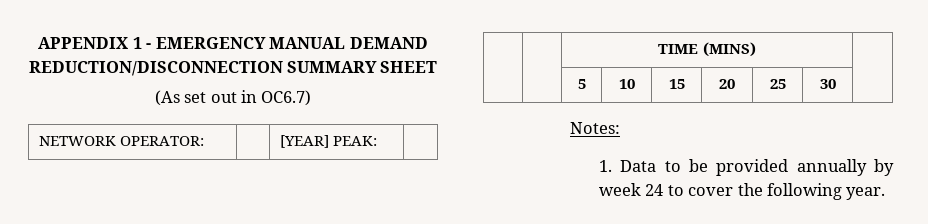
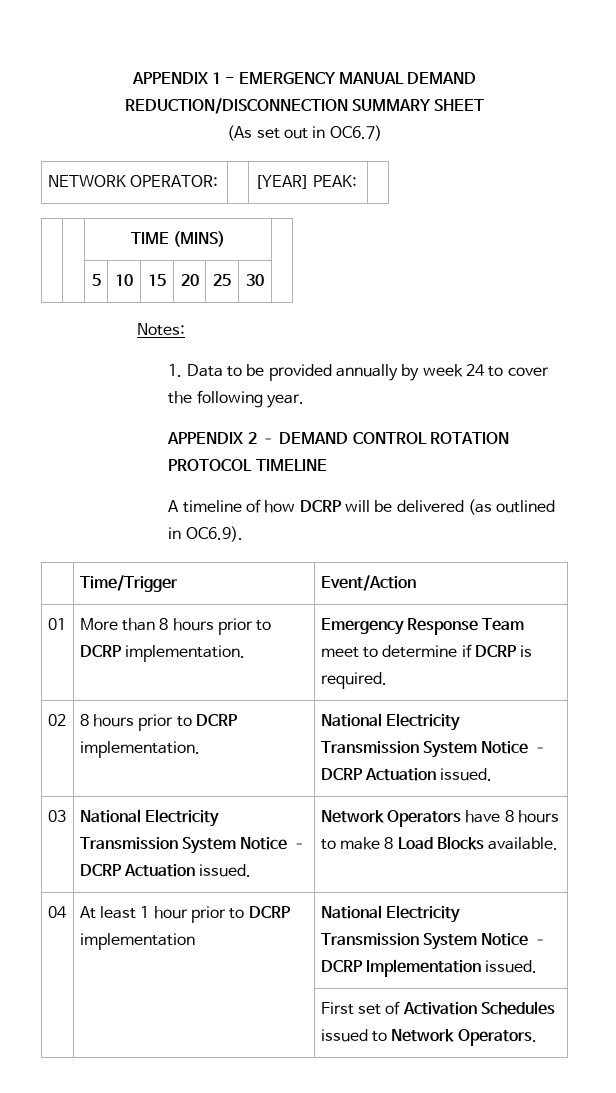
+ APPENDIX 2 – DEMAND CONTROL ROTATION PROTOCOL TIMELINE
+ A timeline of how DCRP will be delivered (as outlined in OC6.9).
+ | Time/Trigger | Event/Action
+ 01 | More than 8 hours prior to DCRP implementation. | Emergency Response Team meet to determine if DCRP is required.
+ 02 | 8 hours prior to DCRP implementation. | National Electricity Transmission System Notice – DCRP Actuation issued.
+ 03 | National Electricity Transmission System Notice – DCRP Actuation issued. | Network Operators have 8 hours to make 8 Load Blocks available.
+ 04 | At least 1 hour prior to DCRP implementation | National Electricity Transmission System Notice – DCRP Implementation issued.
+ | | First set of Activation Schedules issued to Network Operators.

